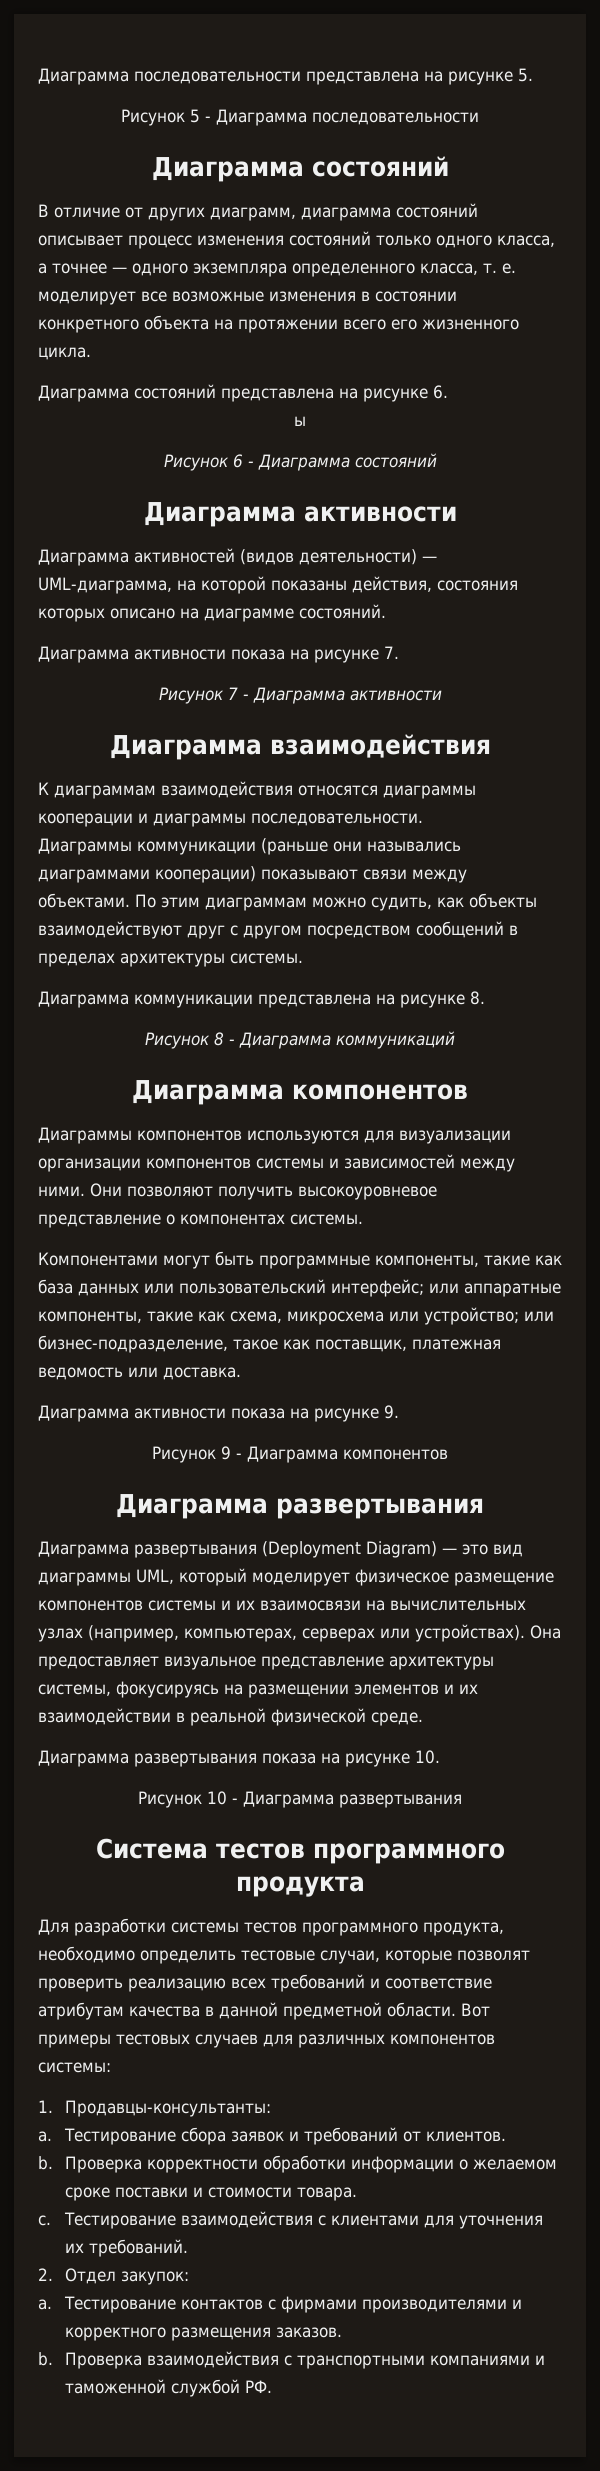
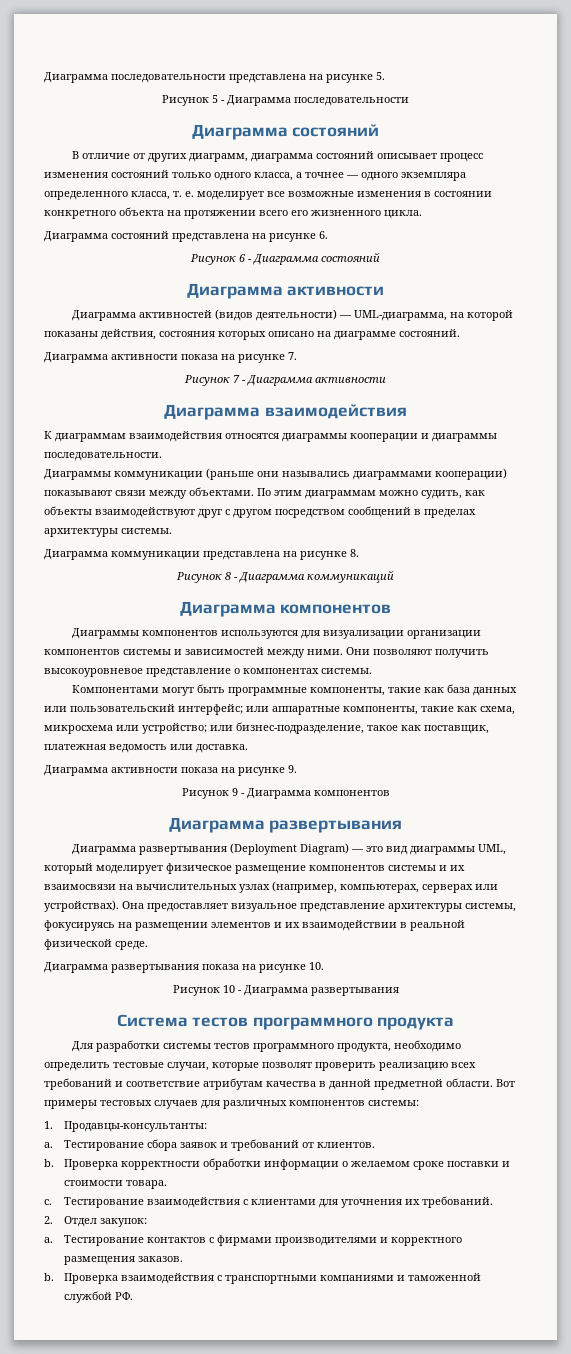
- ы

